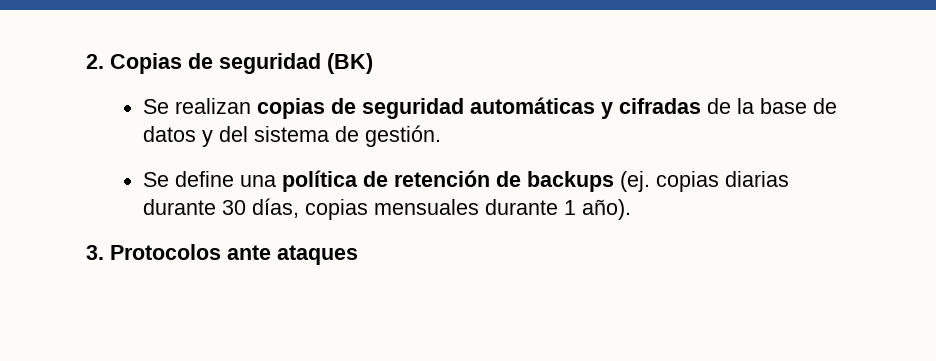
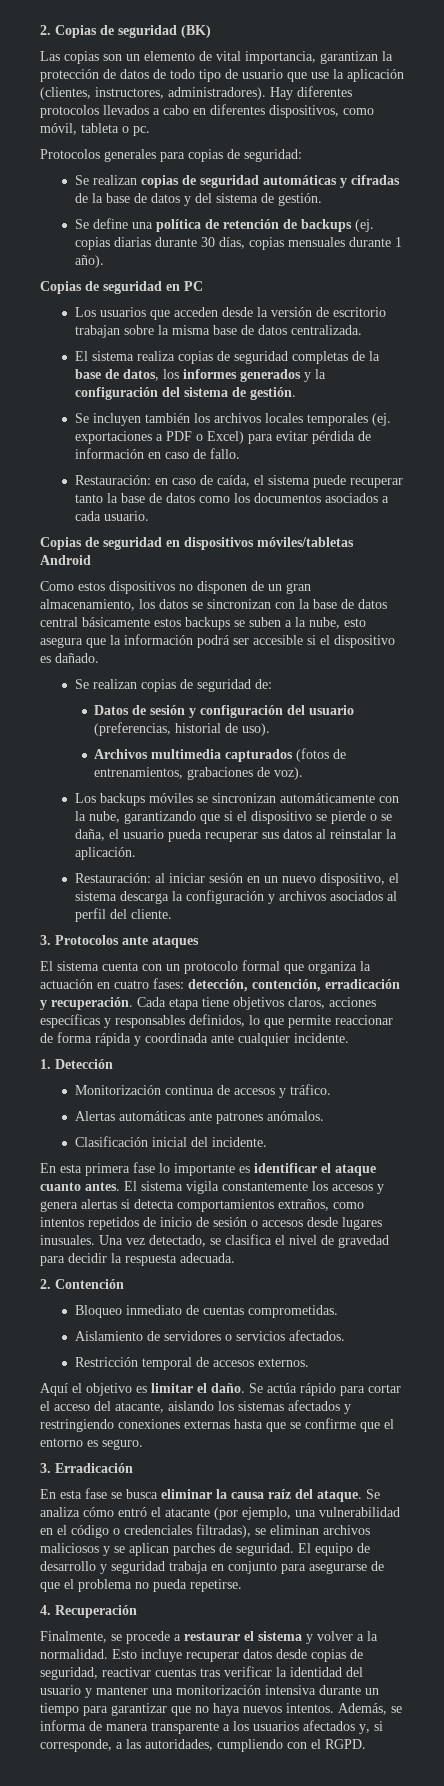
+ Las copias son un elemento de vital importancia, garantizan la protección de datos de todo tipo de usuario que use la aplicación (clientes, instructores, administradores). Hay diferentes protocolos llevados a cabo en diferentes dispositivos, como móvil, tableta o pc.
+ Protocolos generales para copias de seguridad:
+ Copias de seguridad en PC
+ Los usuarios que acceden desde la versión de escritorio trabajan sobre la misma base de datos centralizada.
+ El sistema realiza copias de seguridad completas de la base de datos, los informes generados y la configuración del sistema de gestión.
+ Se incluyen también los archivos locales temporales (ej. exportaciones a PDF o Excel) para evitar pérdida de información en caso de fallo.
+ Restauración: en caso de caída, el sistema puede recuperar tanto la base de datos como los documentos asociados a cada usuario.
+ Copias de seguridad en dispositivos móviles/tabletas Android
+ Como estos dispositivos no disponen de un gran almacenamiento, los datos se sincronizan con la base de datos central básicamente estos backups se suben a la nube, esto asegura que la información podrá ser accesible si el dispositivo es dañado.
+ Se realizan copias de seguridad de:
+ Datos de sesión y configuración del usuario (preferencias, historial de uso).
+ Archivos multimedia capturados (fotos de entrenamientos, grabaciones de voz).
+ Los backups móviles se sincronizan automáticamente con la nube, garantizando que si el dispositivo se pierde o se daña, el usuario pueda recuperar sus datos al reinstalar la aplicación.
+ Restauración: al iniciar sesión en un nuevo dispositivo, el sistema descarga la configuración y archivos asociados al perfil del cliente.
  3. Protocolos ante ataques
+ El sistema cuenta con un protocolo formal que organiza la actuación en cuatro fases: detección, contención, erradicación y recuperación. Cada etapa tiene objetivos claros, acciones específicas y responsables definidos, lo que permite reaccionar de forma rápida y coordinada ante cualquier incidente.
+ 1. Detección
+ Monitorización continua de accesos y tráfico.
+ Alertas automáticas ante patrones anómalos.
+ Clasificación inicial del incidente.
+ En esta primera fase lo importante es identificar el ataque cuanto antes. El sistema vigila constantemente los accesos y genera alertas si detecta comportamientos extraños, como intentos repetidos de inicio de sesión o accesos desde lugares inusuales. Una vez detectado, se clasifica el nivel de gravedad para decidir la respuesta adecuada.
+ 2. Contención
+ Bloqueo inmediato de cuentas comprometidas.
+ Aislamiento de servidores o servicios afectados.
+ Restricción temporal de accesos externos.
+ Aquí el objetivo es limitar el daño. Se actúa rápido para cortar el acceso del atacante, aislando los sistemas afectados y restringiendo conexiones externas hasta que se confirme que el entorno es seguro.
+ 3. Erradicación
+ En esta fase se busca eliminar la causa raíz del ataque. Se analiza cómo entró el atacante (por ejemplo, una vulnerabilidad en el código o credenciales filtradas), se eliminan archivos maliciosos y se aplican parches de seguridad. El equipo de desarrollo y seguridad trabaja en conjunto para asegurarse de que el problema no pueda repetirse.
+ 4. Recuperación
+ Finalmente, se procede a restaurar el sistema y volver a la normalidad. Esto incluye recuperar datos desde copias de seguridad, reactivar cuentas tras verificar la identidad del usuario y mantener una monitorización intensiva durante un tiempo para garantizar que no haya nuevos intentos. Además, se informa de manera transparente a los usuarios afectados y, si corresponde, a las autoridades, cumpliendo con el RGPD.

